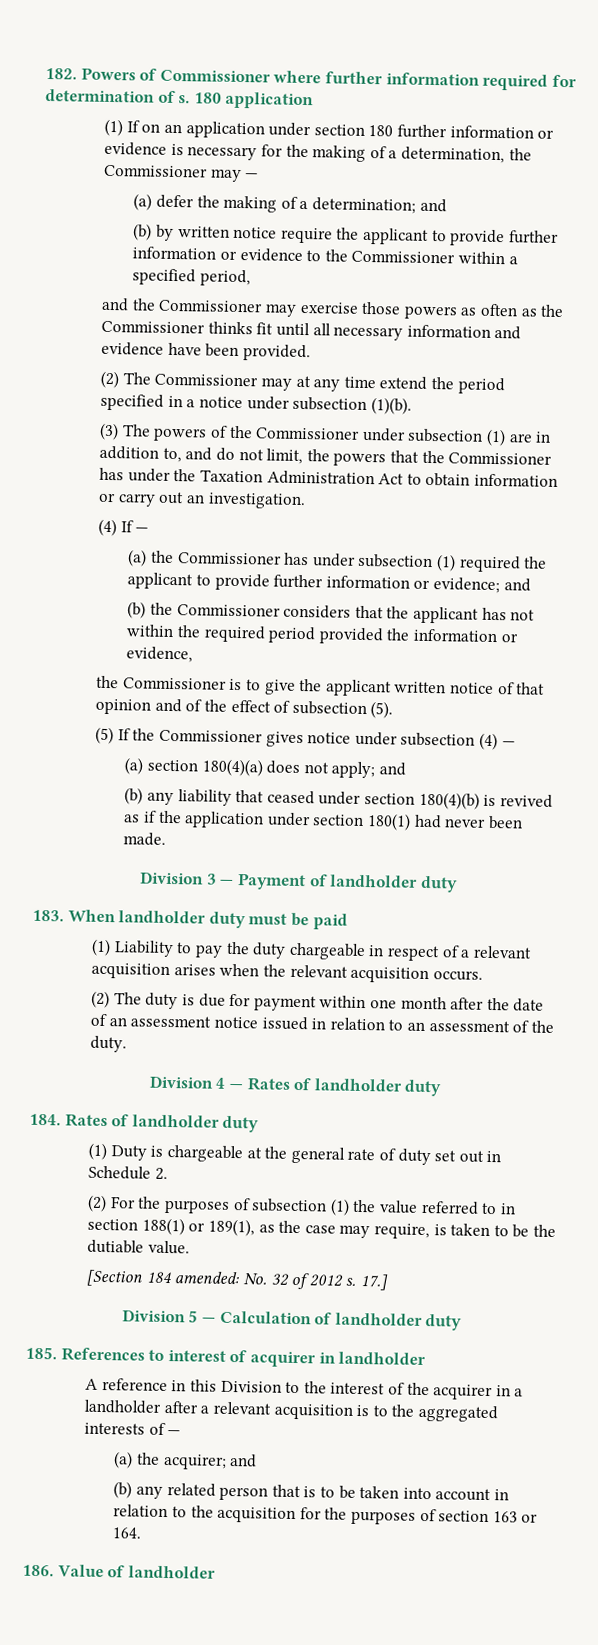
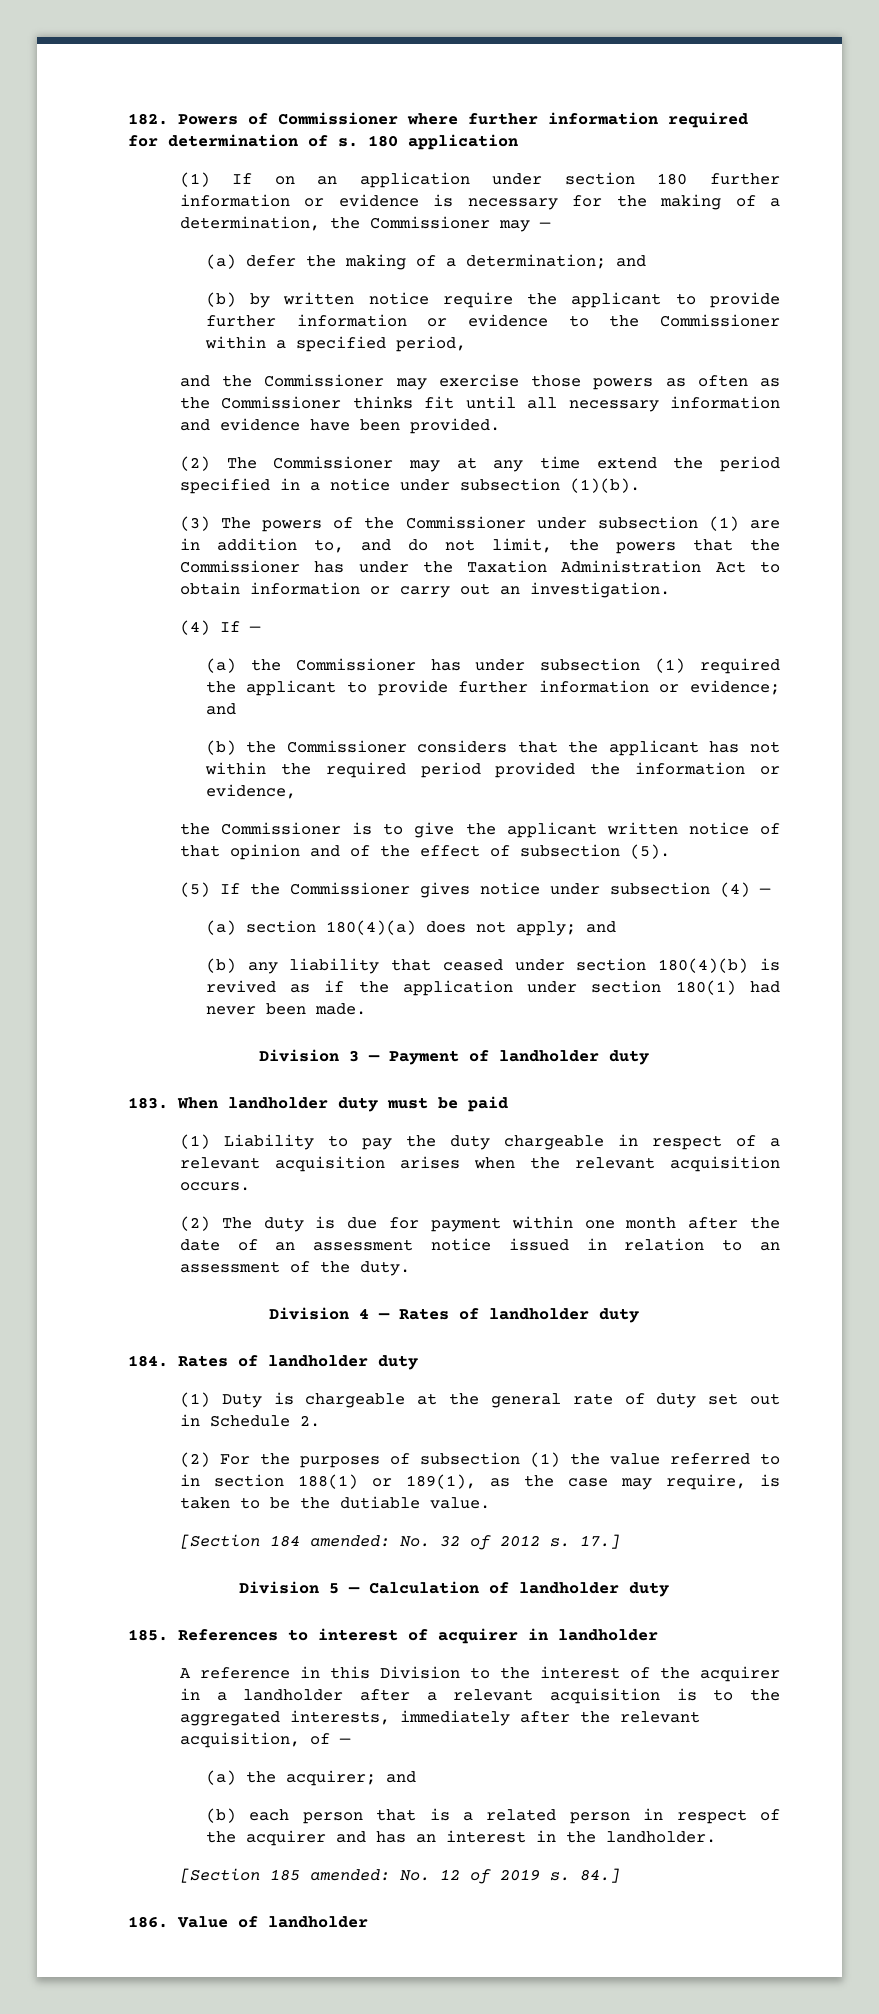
- A reference in this Division to the interest of the acquirer in a landholder after a relevant acquisition is to the aggregated interests of —
+ A reference in this Division to the interest of the acquirer in a landholder after a relevant acquisition is to the aggregated interests, immediately after the relevant acquisition, of —
- (b) any related person that is to be taken into account in relation to the acquisition for the purposes of section 163 or 164.
+ (b) each person that is a related person in respect of the acquirer and has an interest in the landholder.
+ [Section 185 amended: No. 12 of 2019 s. 84.]

